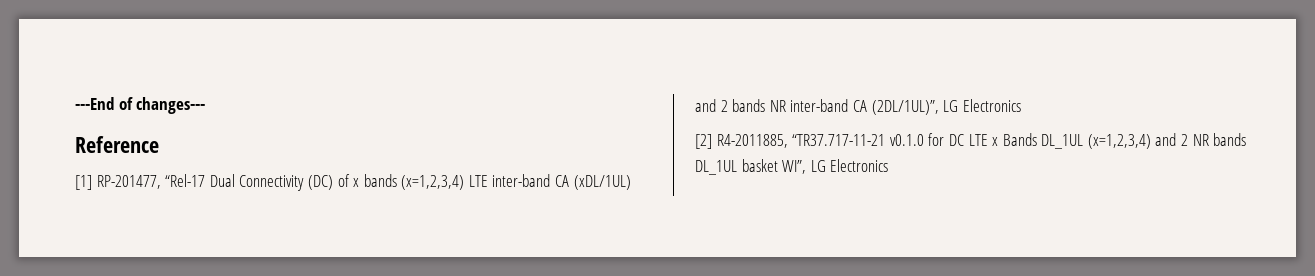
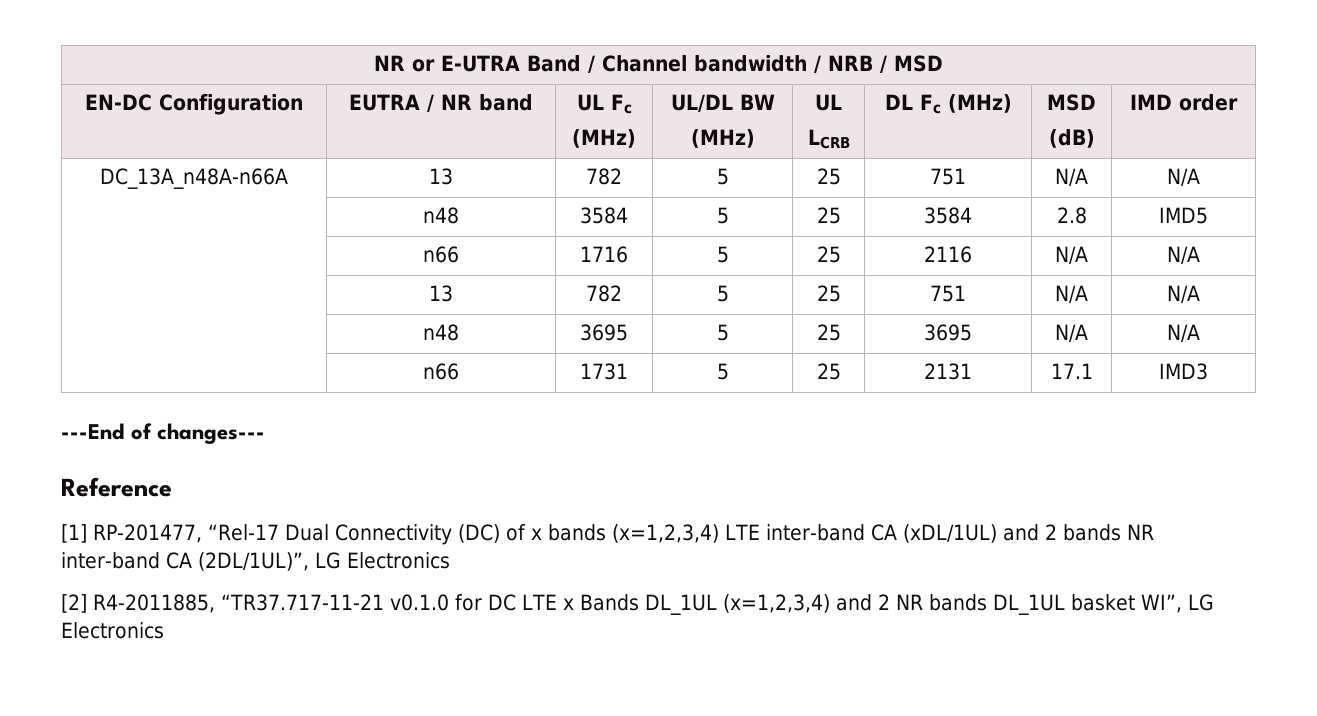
+ NR or E-UTRA Band / Channel bandwidth / NRB / MSD
+ EN-DC Configuration | EUTRA / NR band | UL Fc
+ (MHz) | UL/DL BW
+ (MHz) | UL
+ LCRB | DL Fc (MHz) | MSD
+ (dB) | IMD order
+ DC_13A_n48A-n66A | 13 | 782 | 5 | 25 | 751 | N/A | N/A
+ | n48 | 3584 | 5 | 25 | 3584 | 2.8 | IMD5
+ | n66 | 1716 | 5 | 25 | 2116 | N/A | N/A
+ | 13 | 782 | 5 | 25 | 751 | N/A | N/A
+ | n48 | 3695 | 5 | 25 | 3695 | N/A | N/A
+ | n66 | 1731 | 5 | 25 | 2131 | 17.1 | IMD3

